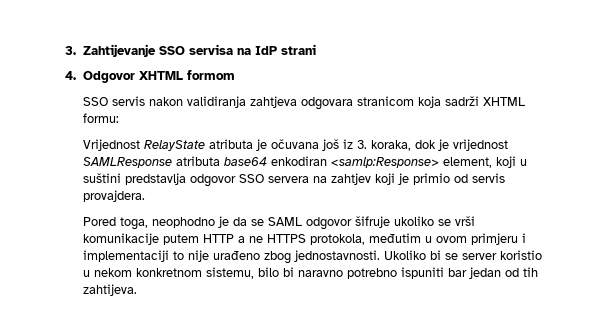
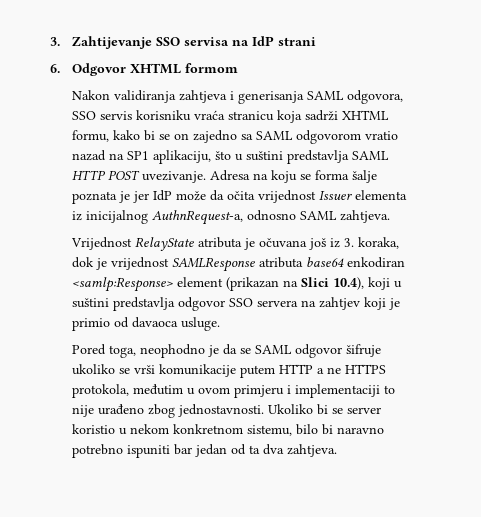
- 4. Odgovor XHTML formom
+ 6. Odgovor XHTML formom
- SSO servis nakon validiranja zahtjeva odgovara stranicom koja sadrži XHTML formu:
+ Nakon validiranja zahtjeva i generisanja SAML odgovora, SSO servis korisniku vraća stranicu koja sadrži XHTML formu, kako bi se on zajedno sa SAML odgovorom vratio nazad na SP1 aplikaciju, što u suštini predstavlja SAML HTTP POST uvezivanje. Adresa na koju se forma šalje poznata je jer IdP može da očita vrijednost Issuer elementa iz inicijalnog AuthnRequest-a, odnosno SAML zahtjeva.
- Vrijednost RelayState atributa je očuvana još iz 3. koraka, dok je vrijednost SAMLResponse atributa base64 enkodiran <samlp:Response> element, koji u suštini predstavlja odgovor SSO servera na zahtjev koji je primio od servis provajdera.
+ Vrijednost RelayState atributa je očuvana još iz 3. koraka, dok je vrijednost SAMLResponse atributa base64 enkodiran <samlp:Response> element (prikazan na Slici 10.4), koji u suštini predstavlja odgovor SSO servera na zahtjev koji je primio od davaoca usluge.
- Ukoliko bi se server koristio u nekom konkretnom sistemu, bilo bi naravno potrebno ispuniti bar jedan od tih zahtijeva.
+ Ukoliko bi se server koristio u nekom konkretnom sistemu, bilo bi naravno potrebno ispuniti bar jedan od ta dva zahtjeva.

